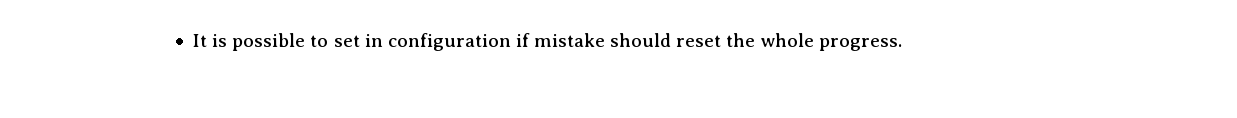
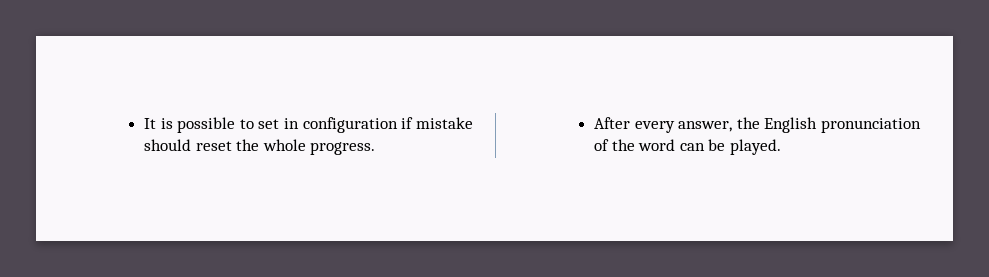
+ After every answer, the English pronunciation of the word can be played.

